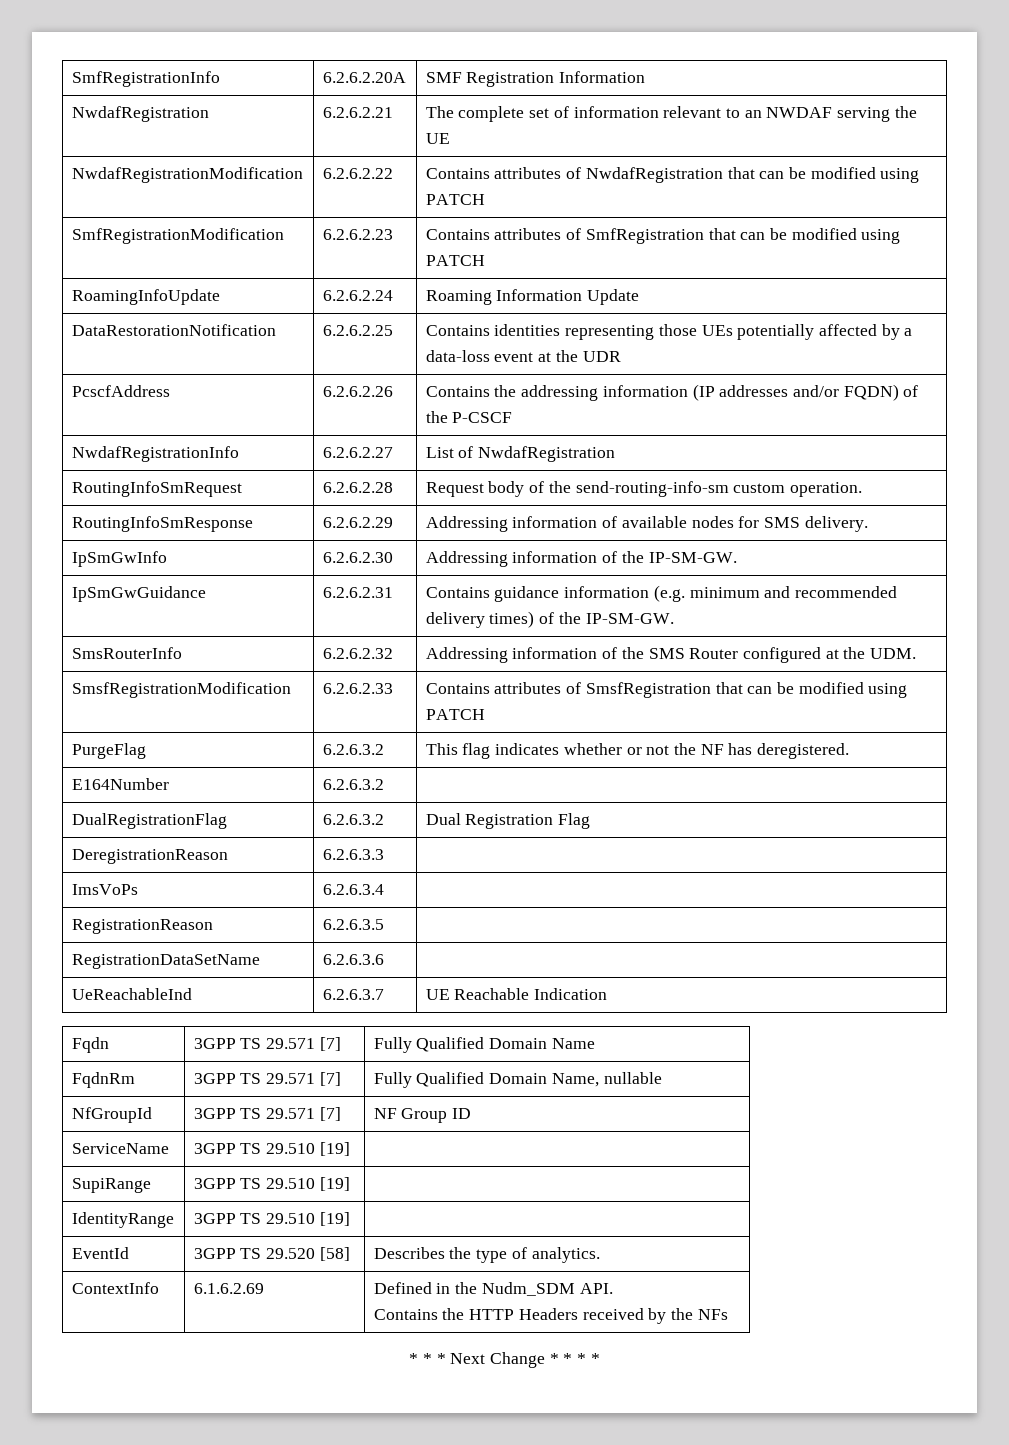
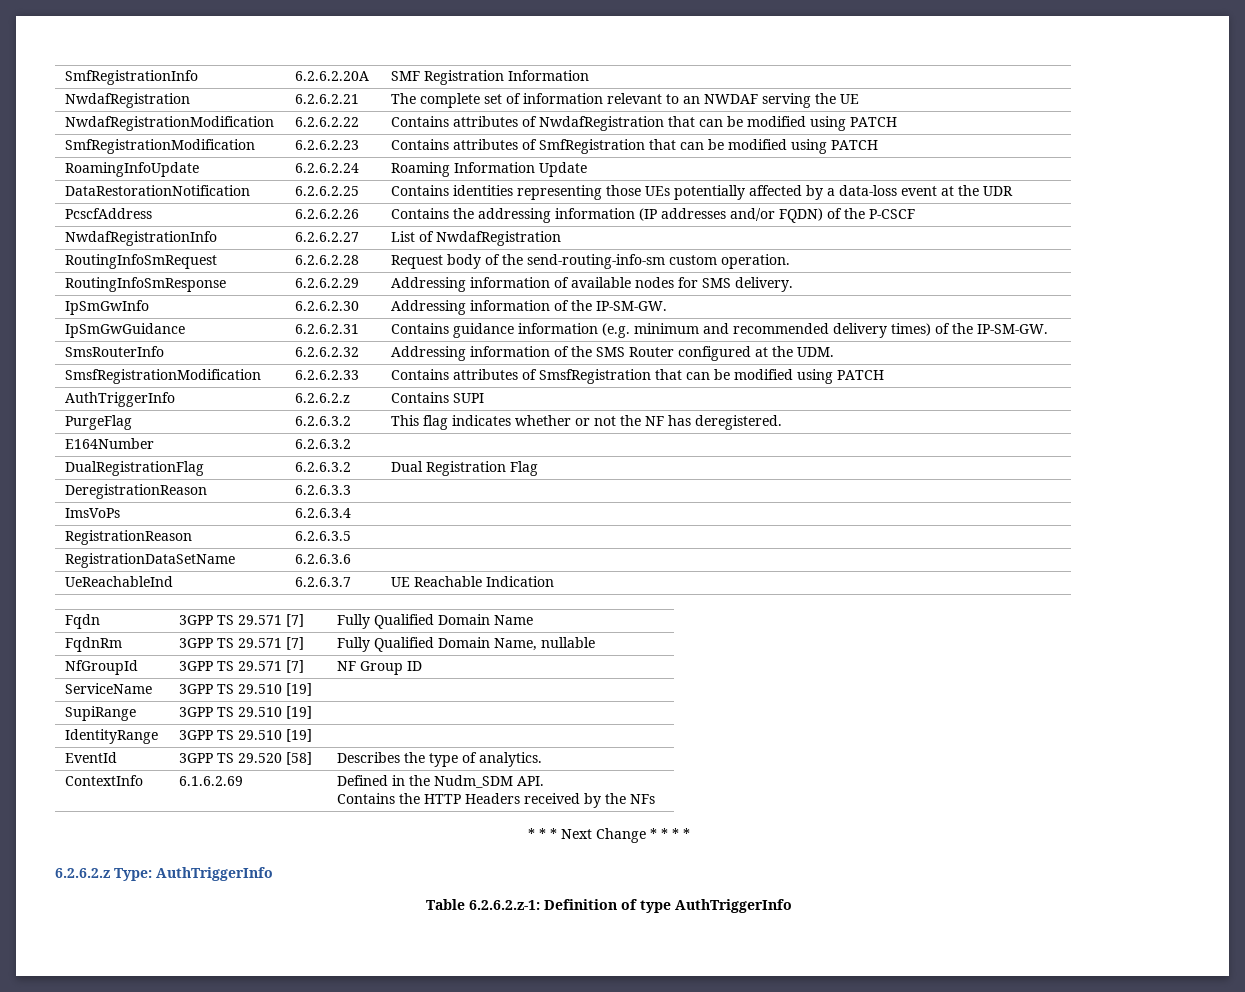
+ AuthTriggerInfo | 6.2.6.2.z | Contains SUPI
+ 6.2.6.2.z Type: AuthTriggerInfo
+ Table 6.2.6.2.z-1: Definition of type AuthTriggerInfo

